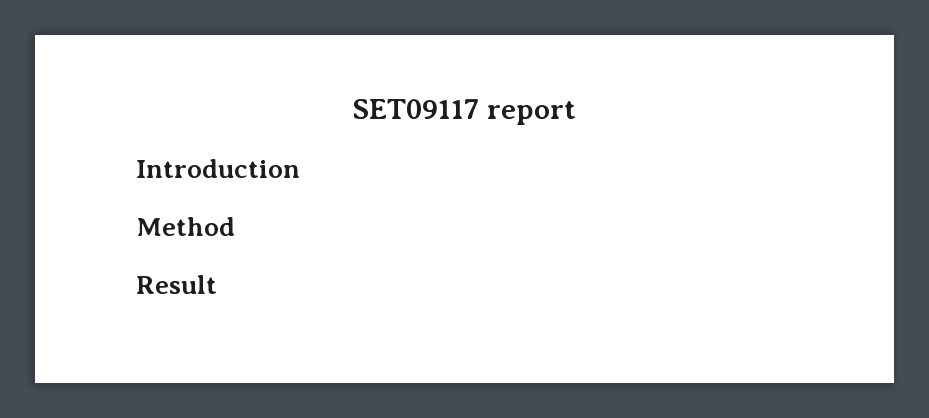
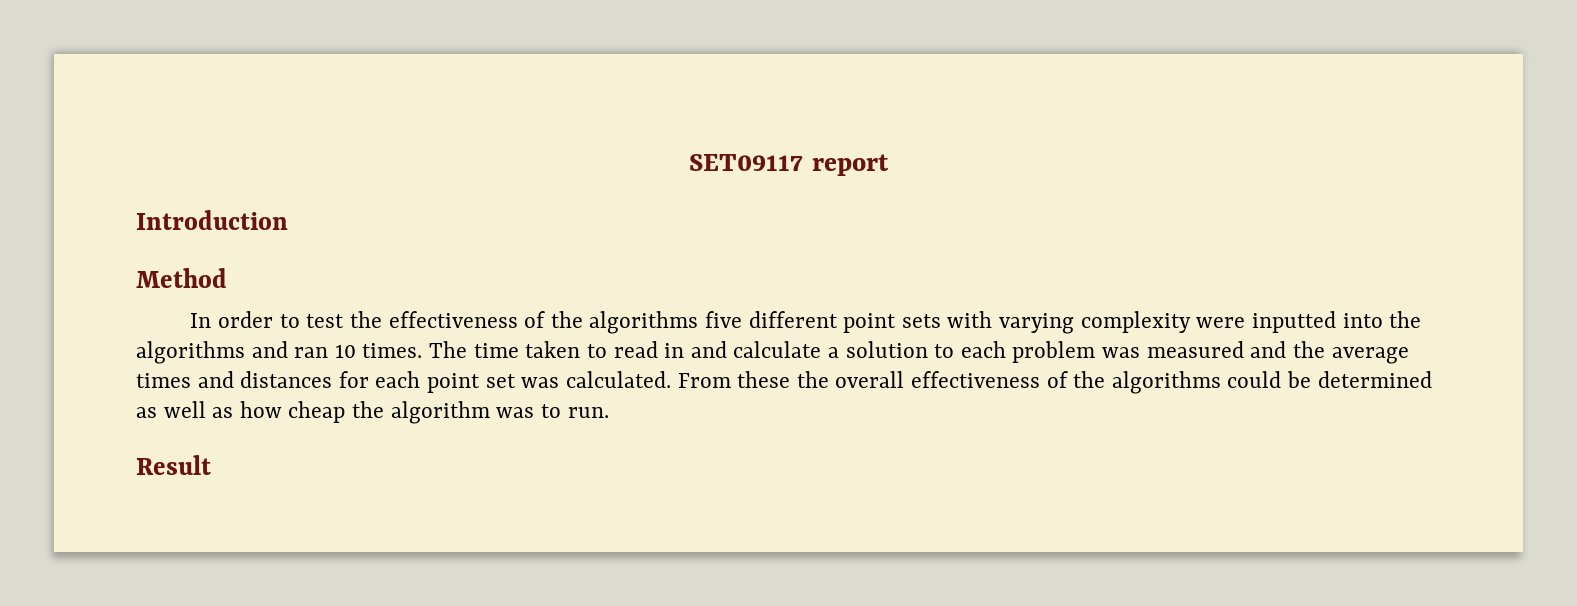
+ In order to test the effectiveness of the algorithms five different point sets with varying complexity were inputted into the algorithms and ran 10 times. The time taken to read in and calculate a solution to each problem was measured and the average times and distances for each point set was calculated. From these the overall effectiveness of the algorithms could be determined as well as how cheap the algorithm was to run.

